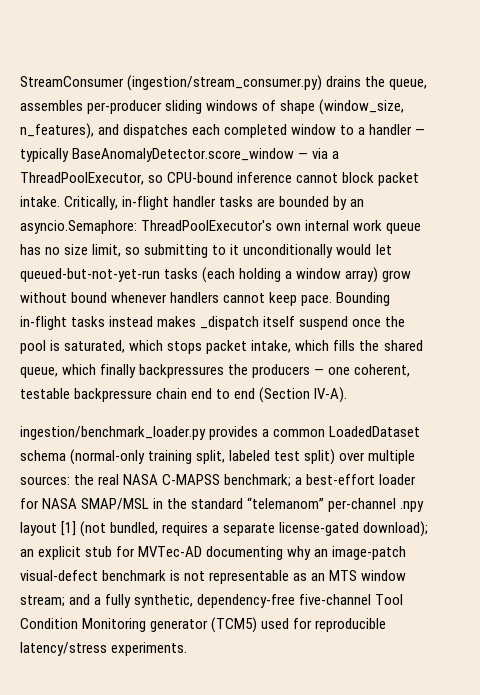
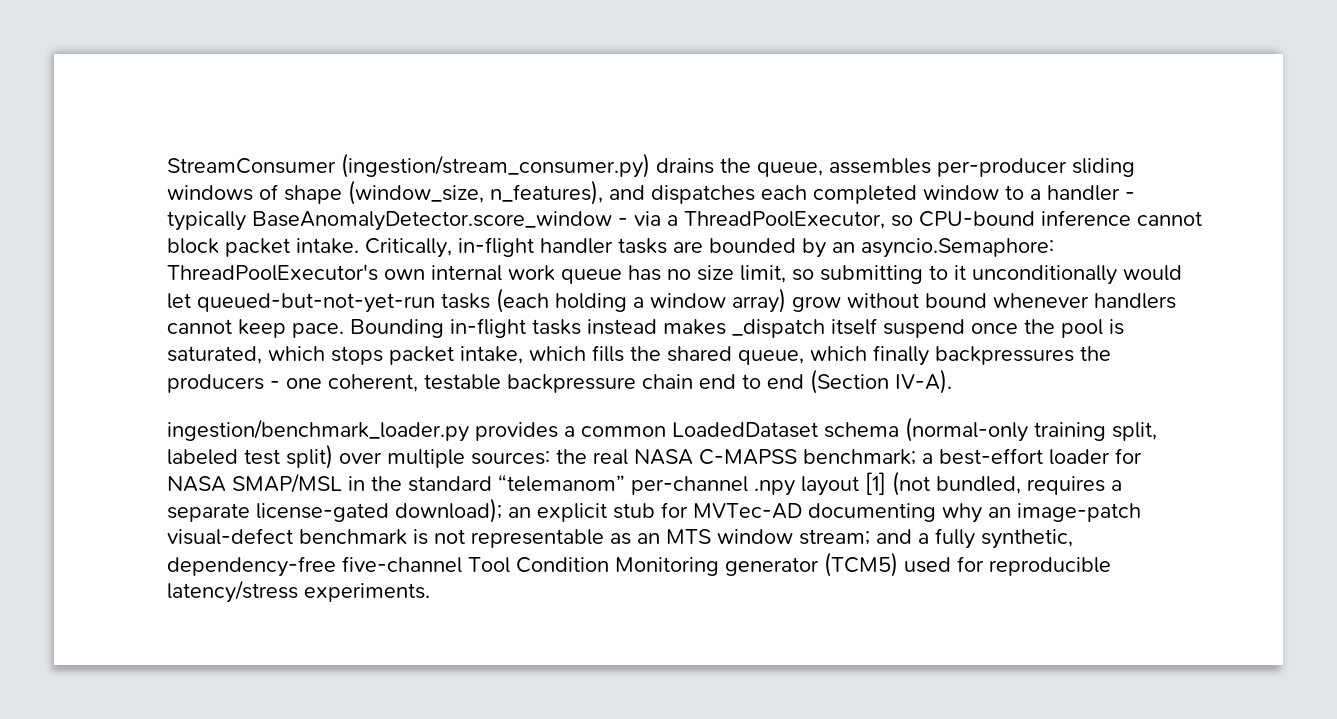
- StreamConsumer (ingestion/stream_consumer.py) drains the queue, assembles per-producer sliding windows of shape (window_size, n_features), and dispatches each completed window to a handler — typically BaseAnomalyDetector.score_window — via a ThreadPoolExecutor, so CPU-bound inference cannot block packet intake.
+ StreamConsumer (ingestion/stream_consumer.py) drains the queue, assembles per-producer sliding windows of shape (window_size, n_features), and dispatches each completed window to a handler - typically BaseAnomalyDetector.score_window - via a ThreadPoolExecutor, so CPU-bound inference cannot block packet intake.
- Bounding in-flight tasks instead makes _dispatch itself suspend once the pool is saturated, which stops packet intake, which fills the shared queue, which finally backpressures the producers — one coherent, testable backpressure chain end to end (Section IV-A).
+ Bounding in-flight tasks instead makes _dispatch itself suspend once the pool is saturated, which stops packet intake, which fills the shared queue, which finally backpressures the producers - one coherent, testable backpressure chain end to end (Section IV-A).

